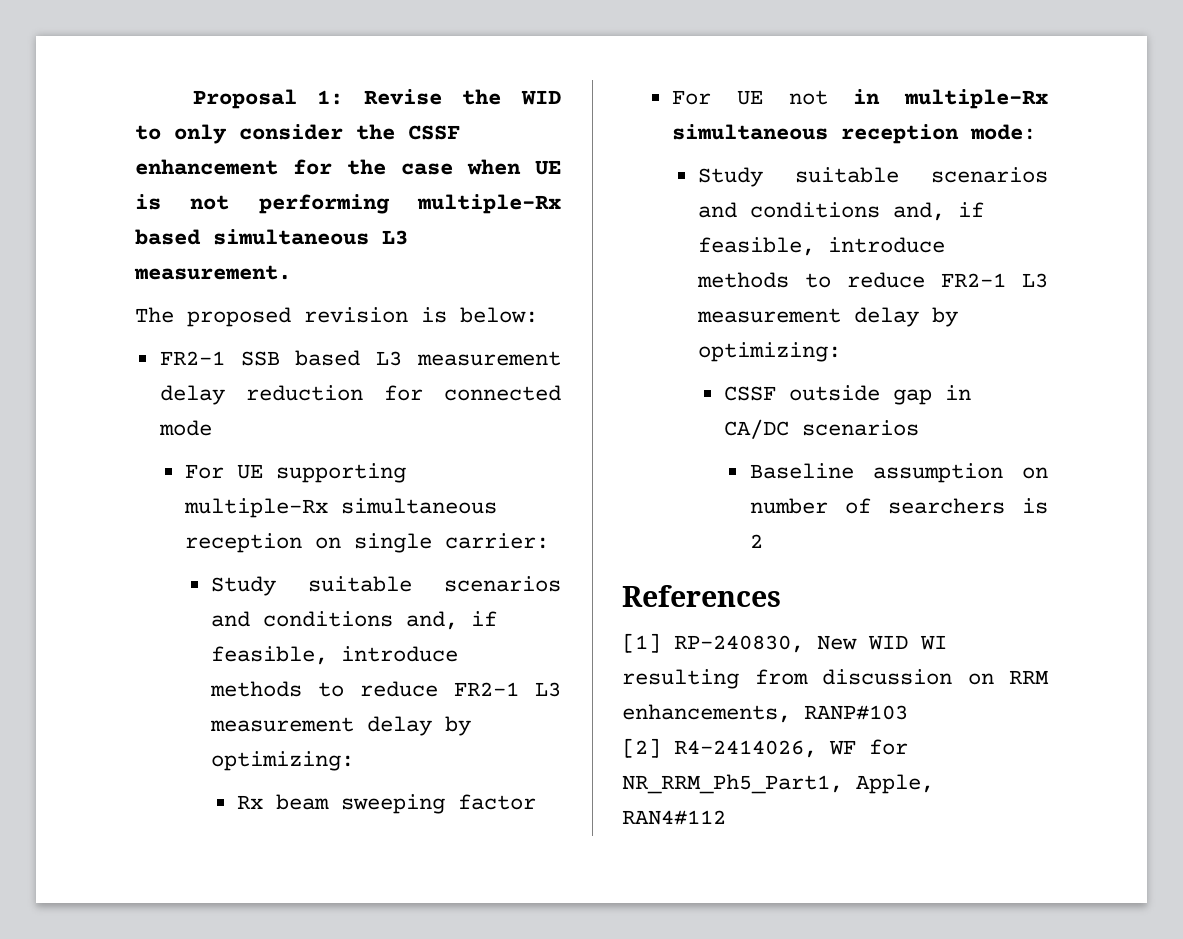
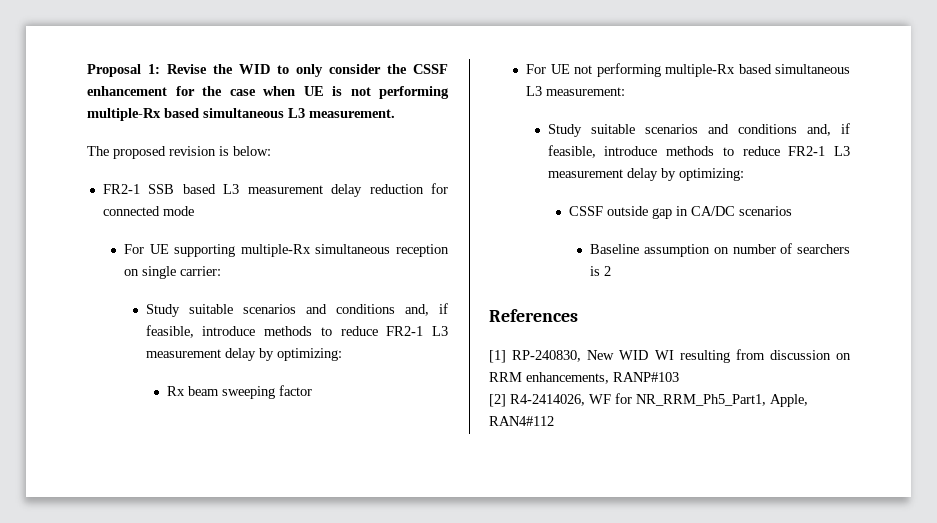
- For UE not in multiple-Rx simultaneous reception mode:
+ For UE not performing multiple-Rx based simultaneous L3 measurement:

